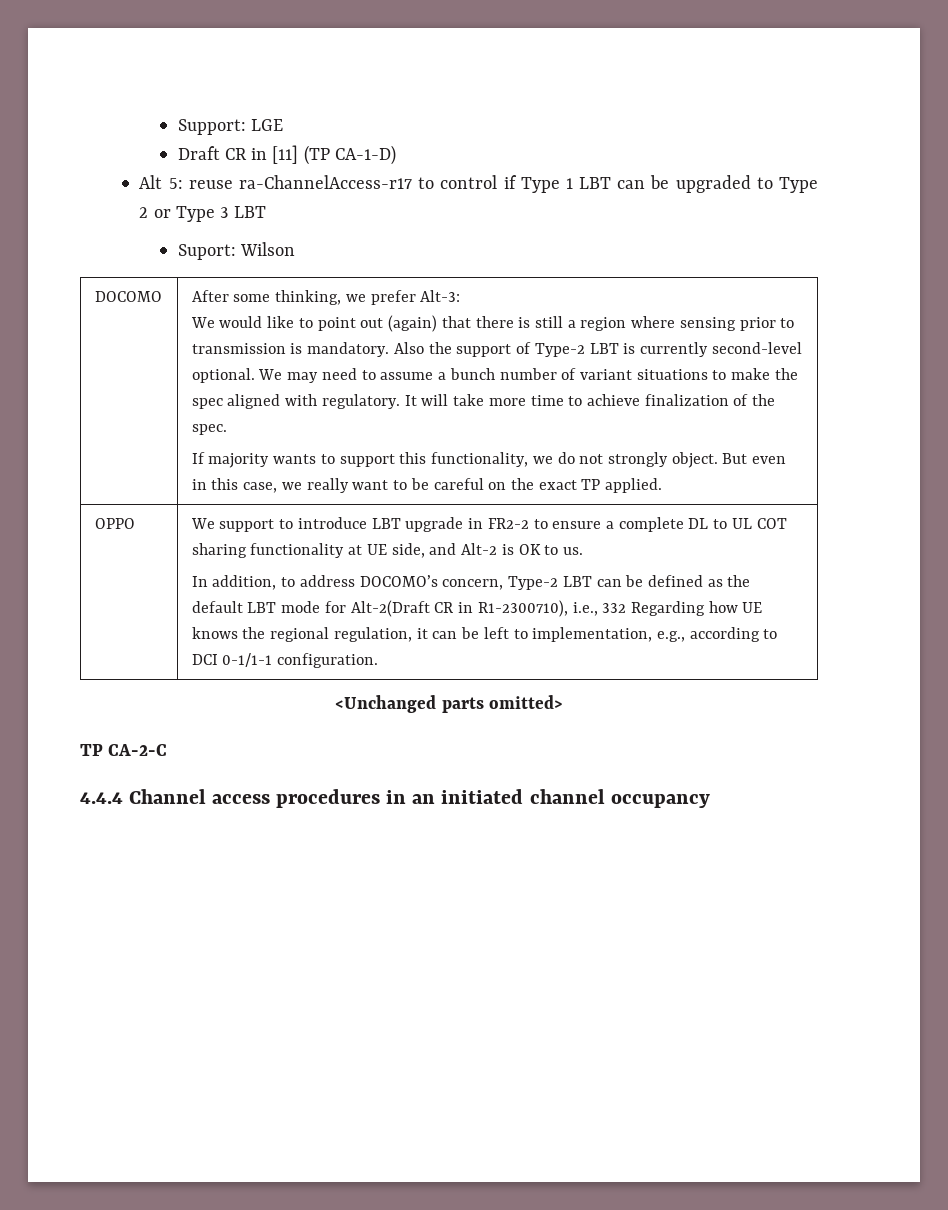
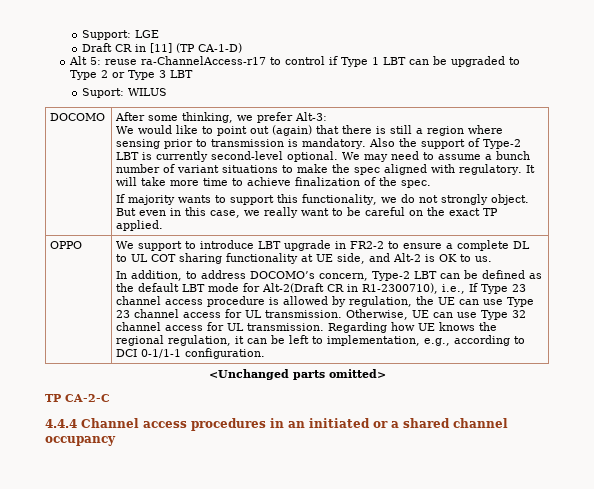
- Suport: Wilson
+ Suport: WILUS
- In addition, to address DOCOMO’s concern, Type-2 LBT can be defined as the default LBT mode for Alt-2(Draft CR in R1-2300710), i.e., 332 Regarding how UE knows the regional regulation, it can be left to implementation, e.g., according to DCI 0-1/1-1 configuration.
+ In addition, to address DOCOMO’s concern, Type-2 LBT can be defined as the default LBT mode for Alt-2(Draft CR in R1-2300710), i.e., If Type 23 channel access procedure is allowed by regulation, the UE can use Type 23 channel access for UL transmission. Otherwise, UE can use Type 32 channel access for UL transmission. Regarding how UE knows the regional regulation, it can be left to implementation, e.g., according to DCI 0-1/1-1 configuration.
- 4.4.4 Channel access procedures in an initiated channel occupancy
+ 4.4.4 Channel access procedures in an initiated or a shared channel occupancy

